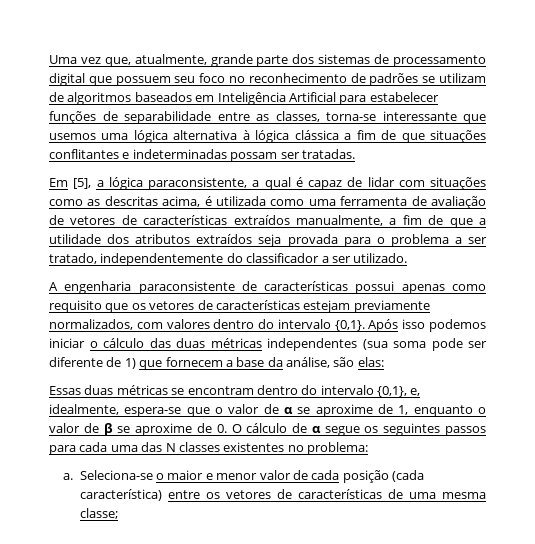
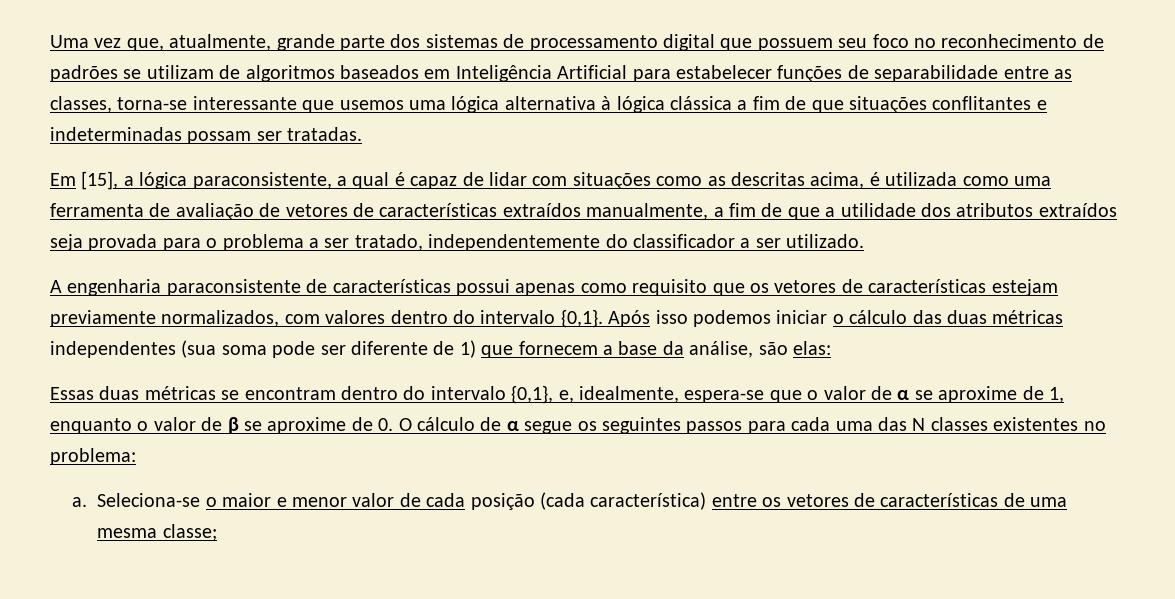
- Em [5], a lógica paraconsistente, a qual é capaz de lidar com situações como as descritas acima, é utilizada como uma ferramenta de avaliação de vetores de características extraídos manualmente, a fim de que a utilidade dos atributos extraídos seja provada para o problema a ser tratado, independentemente do classificador a ser utilizado.
+ Em [15], a lógica paraconsistente, a qual é capaz de lidar com situações como as descritas acima, é utilizada como uma ferramenta de avaliação de vetores de características extraídos manualmente, a fim de que a utilidade dos atributos extraídos seja provada para o problema a ser tratado, independentemente do classificador a ser utilizado.

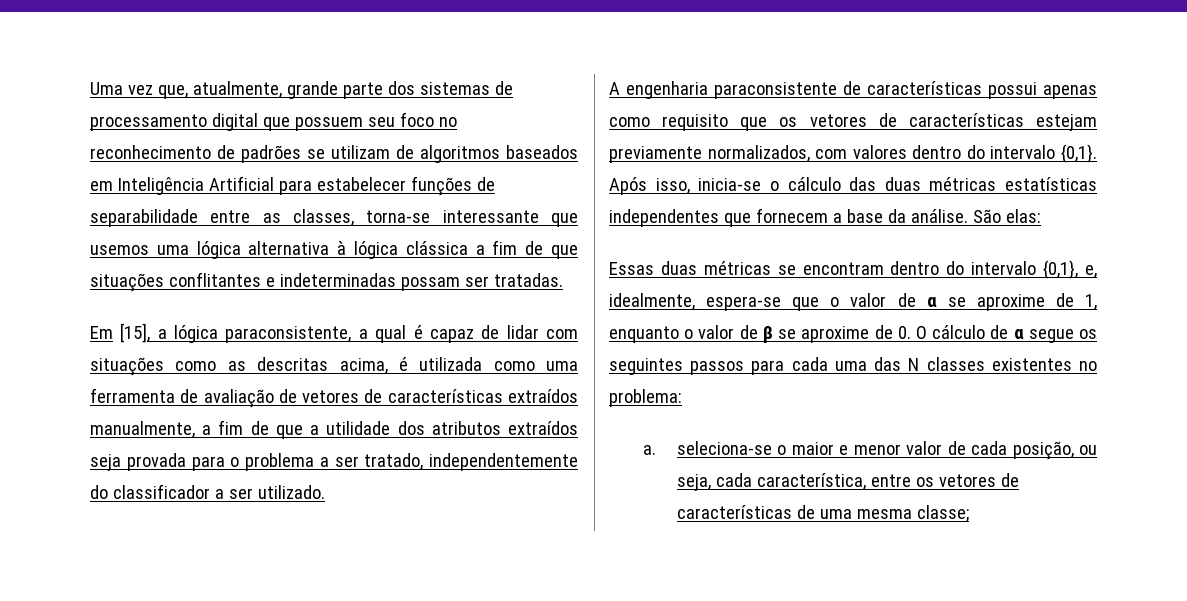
- Após isso podemos iniciar o cálculo das duas métricas independentes (sua soma pode ser diferente de 1) que fornecem a base da análise, são elas:
+ Após isso, inicia-se o cálculo das duas métricas estatísticas independentes que fornecem a base da análise. São elas:
- a. Seleciona-se o maior e menor valor de cada posição (cada característica) entre os vetores de características de uma mesma classe;
+ a. seleciona-se o maior e menor valor de cada posição, ou seja, cada característica, entre os vetores de características de uma mesma classe;

